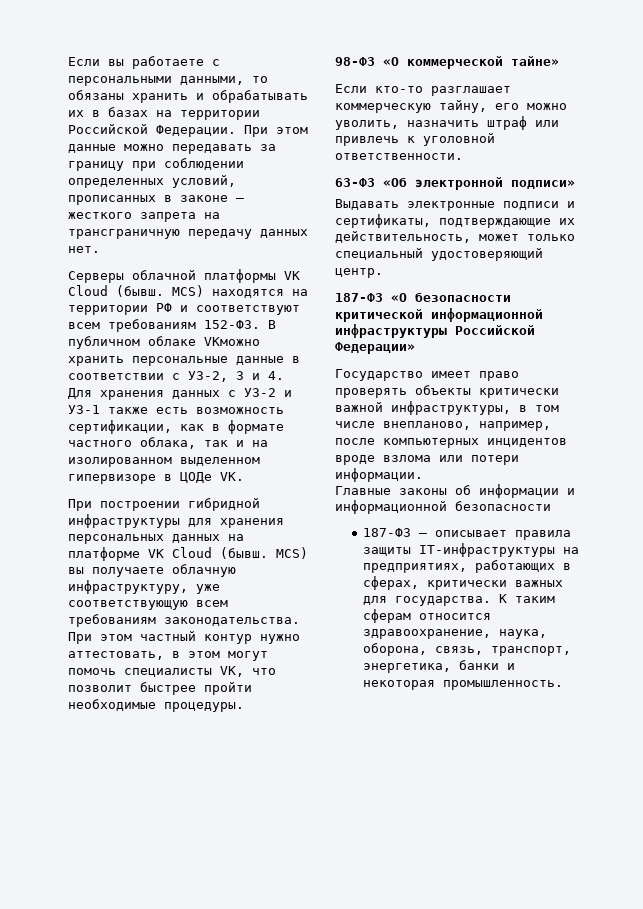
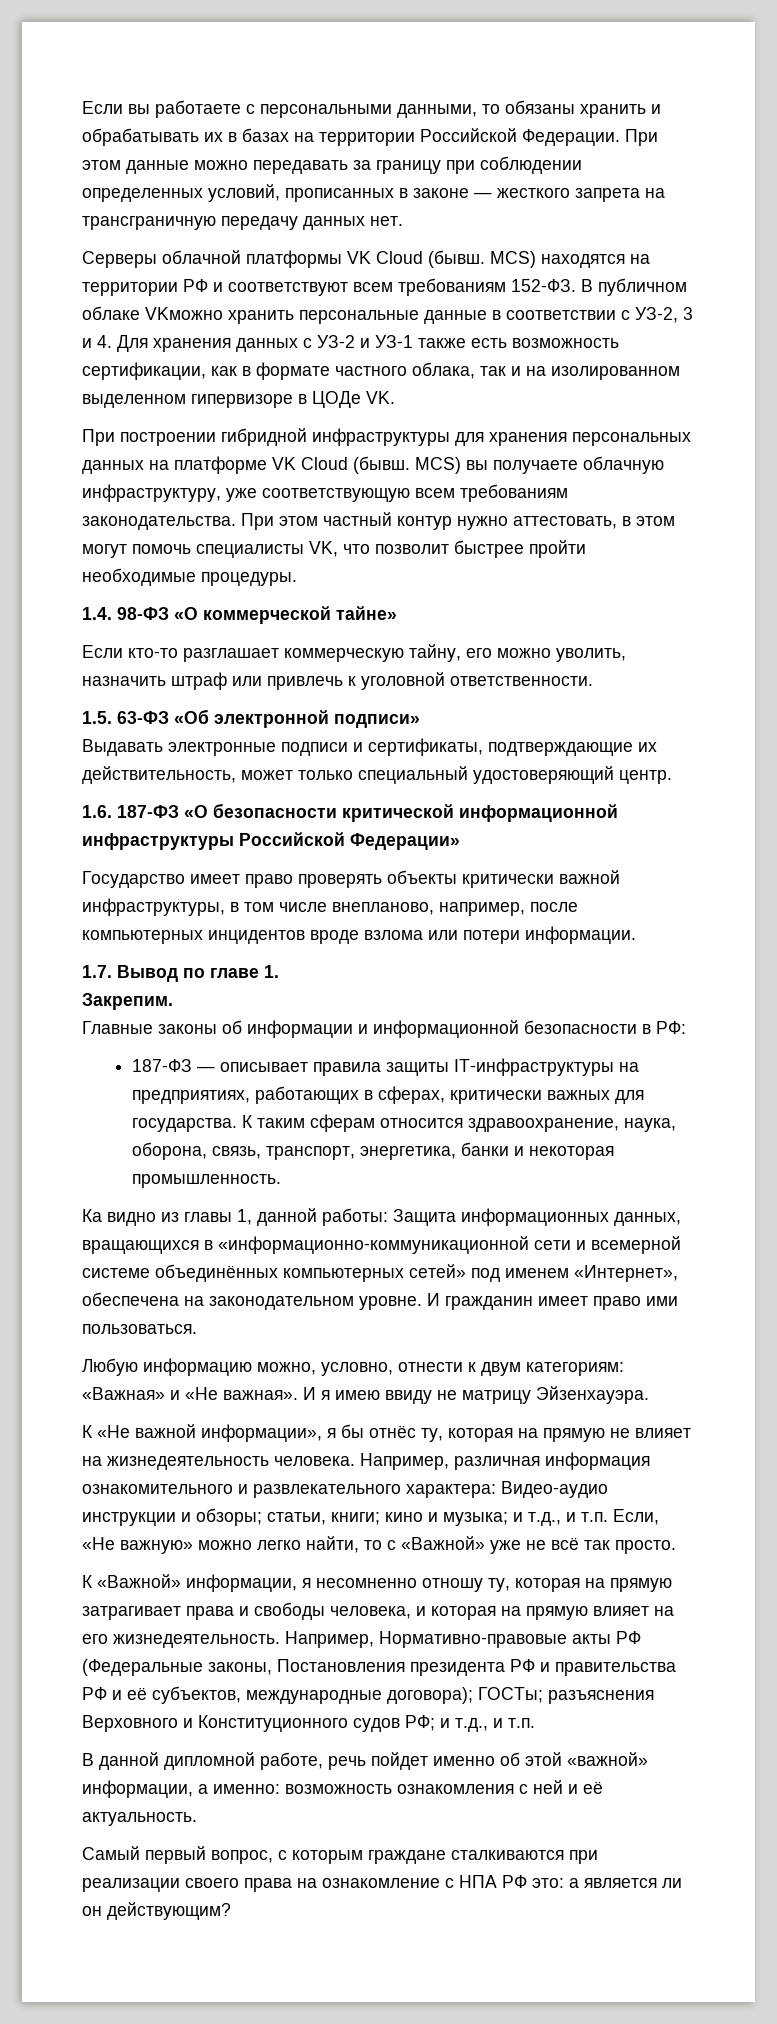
- 98-ФЗ «О коммерческой тайне»
+ 1.4. 98-ФЗ «О коммерческой тайне»
- 63-ФЗ «Об электронной подписи»
+ 1.5. 63-ФЗ «Об электронной подписи»
- 187-ФЗ «О безопасности критической информационной инфраструктуры Российской Федерации»
+ 1.6. 187-ФЗ «О безопасности критической информационной инфраструктуры Российской Федерации»
+ 1.7. Вывод по главе 1.
+ Закрепим.
- Главные законы об информации и информационной безопасности
+ Главные законы об информации и информационной безопасности в РФ:
+ Ка видно из главы 1, данной работы: Защита информационных данных, вращающихся в «информационно-коммуникационной сети и всемерной системе объединённых компьютерных сетей» под именем «Интернет», обеспечена на законодательном уровне. И гражданин имеет право ими пользоваться.
+ Любую информацию можно, условно, отнести к двум категориям: «Важная» и «Не важная». И я имею ввиду не матрицу Эйзенхауэра.
+ К «Не важной информации», я бы отнёс ту, которая на прямую не влияет на жизнедеятельность человека. Например, различная информация ознакомительного и развлекательного характера: Видео-аудио инструкции и обзоры; статьи, книги; кино и музыка; и т.д., и т.п. Если, «Не важную» можно легко найти, то с «Важной» уже не всё так просто.
+ К «Важной» информации, я несомненно отношу ту, которая на прямую затрагивает права и свободы человека, и которая на прямую влияет на его жизнедеятельность. Например, Нормативно-правовые акты РФ (Федеральные законы, Постановления президента РФ и правительства РФ и её субъектов, международные договора); ГОСТы; разъяснения Верховного и Конституционного судов РФ; и т.д., и т.п.
+ В данной дипломной работе, речь пойдет именно об этой «важной» информации, а именно: возможность ознакомления с ней и её актуальность.
+ Самый первый вопрос, с которым граждане сталкиваются при реализации своего права на ознакомление с НПА РФ это: а является ли он действующим?

